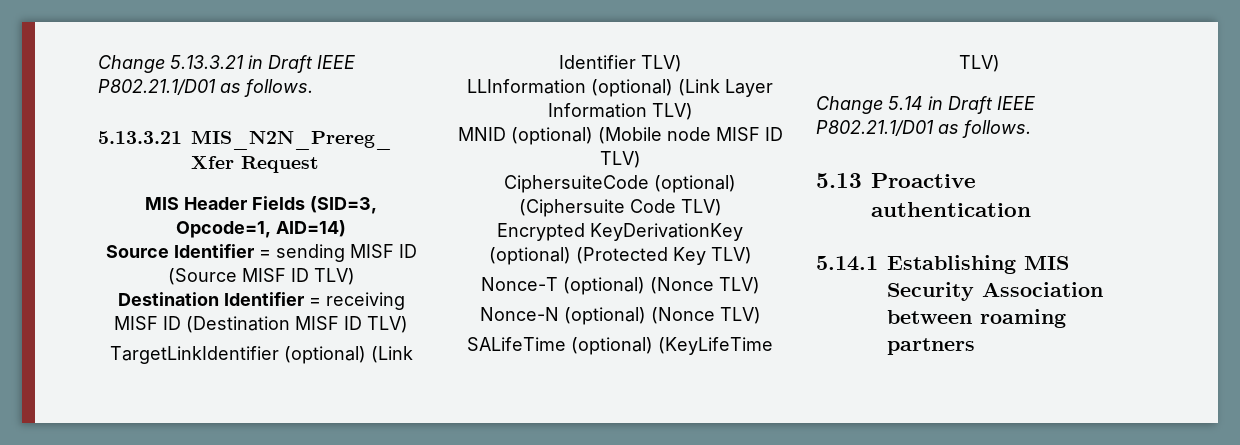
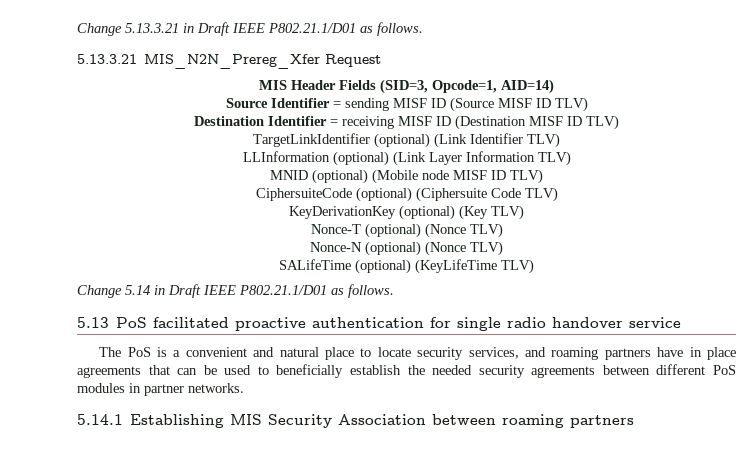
- Encrypted KeyDerivationKey (optional) (Protected Key TLV)
+ KeyDerivationKey (optional) (Key TLV)
- 5.13 Proactive authentication
+ 5.13 PoS facilitated proactive authentication for single radio handover service
+ The PoS is a convenient and natural place to locate security services, and roaming partners have in place agreements that can be used to beneficially establish the needed security agreements between different PoS modules in partner networks.

